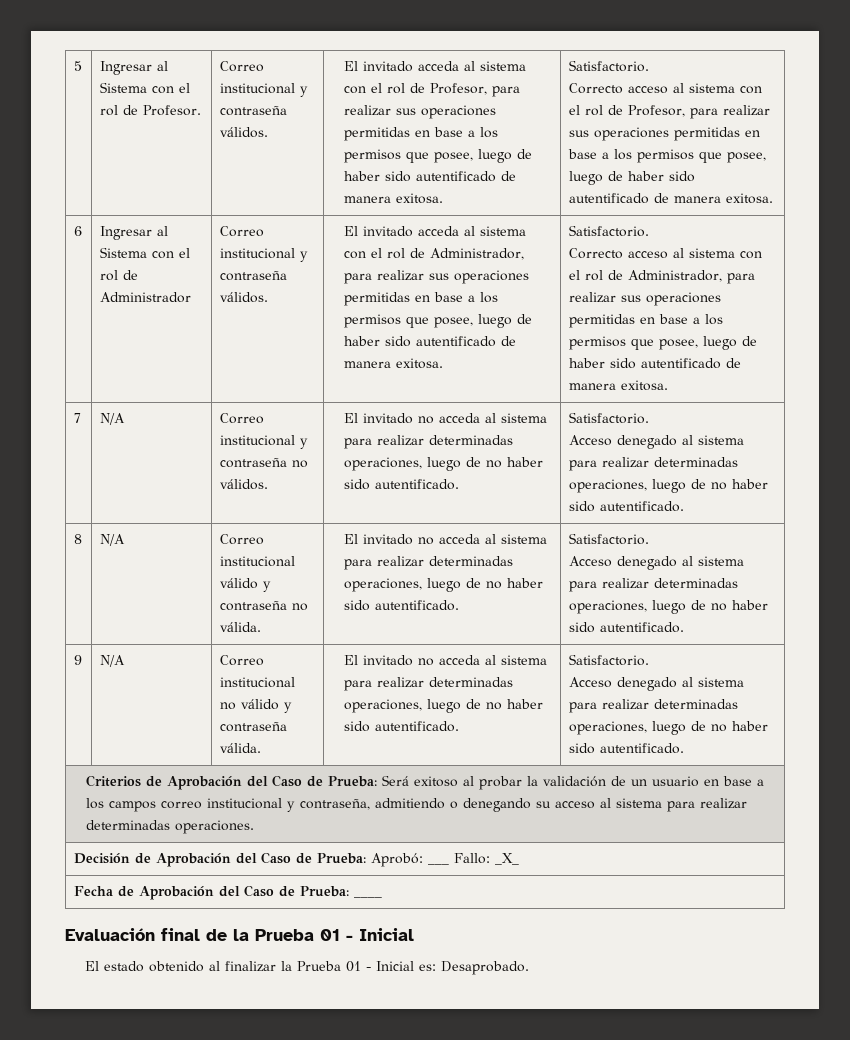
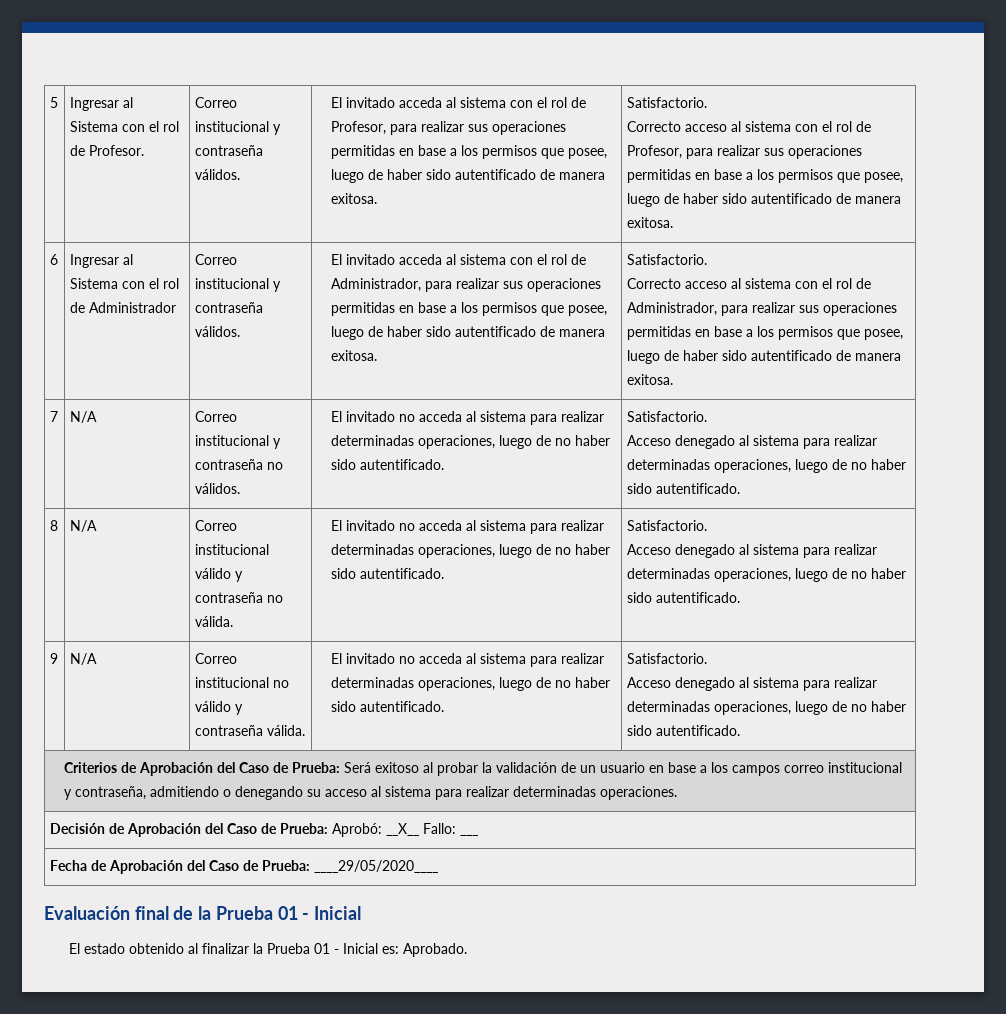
- Decisión de Aprobación del Caso de Prueba: Aprobó: ___ Fallo: _X_
+ Decisión de Aprobación del Caso de Prueba: Aprobó: __X__ Fallo: ___
- Fecha de Aprobación del Caso de Prueba: ____
+ Fecha de Aprobación del Caso de Prueba: ____29/05/2020____
- El estado obtenido al finalizar la Prueba 01 - Inicial es: Desaprobado.
+ El estado obtenido al finalizar la Prueba 01 - Inicial es: Aprobado.

